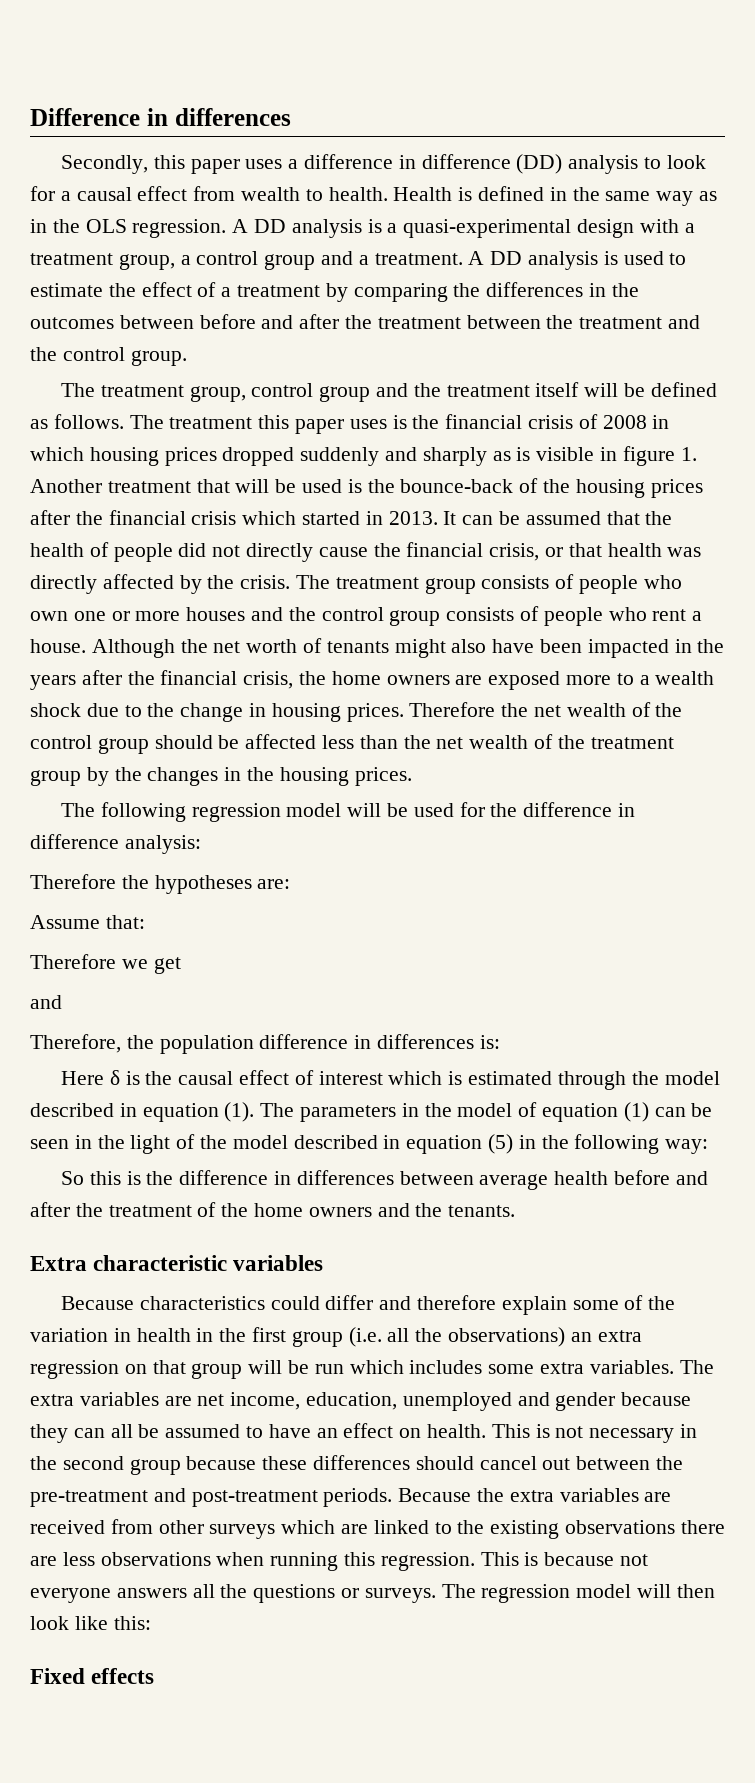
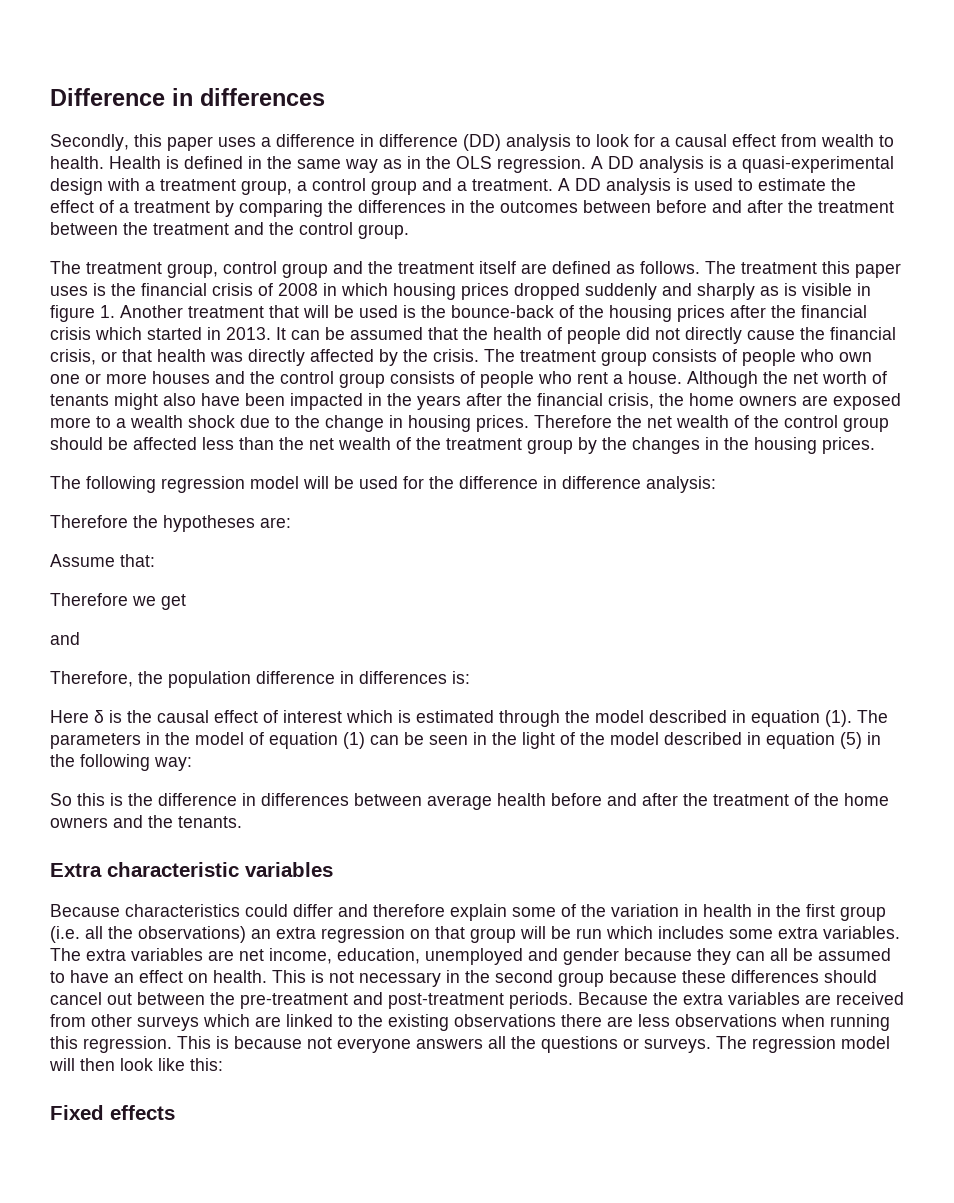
- The treatment group, control group and the treatment itself will be defined as follows.
+ The treatment group, control group and the treatment itself are defined as follows.

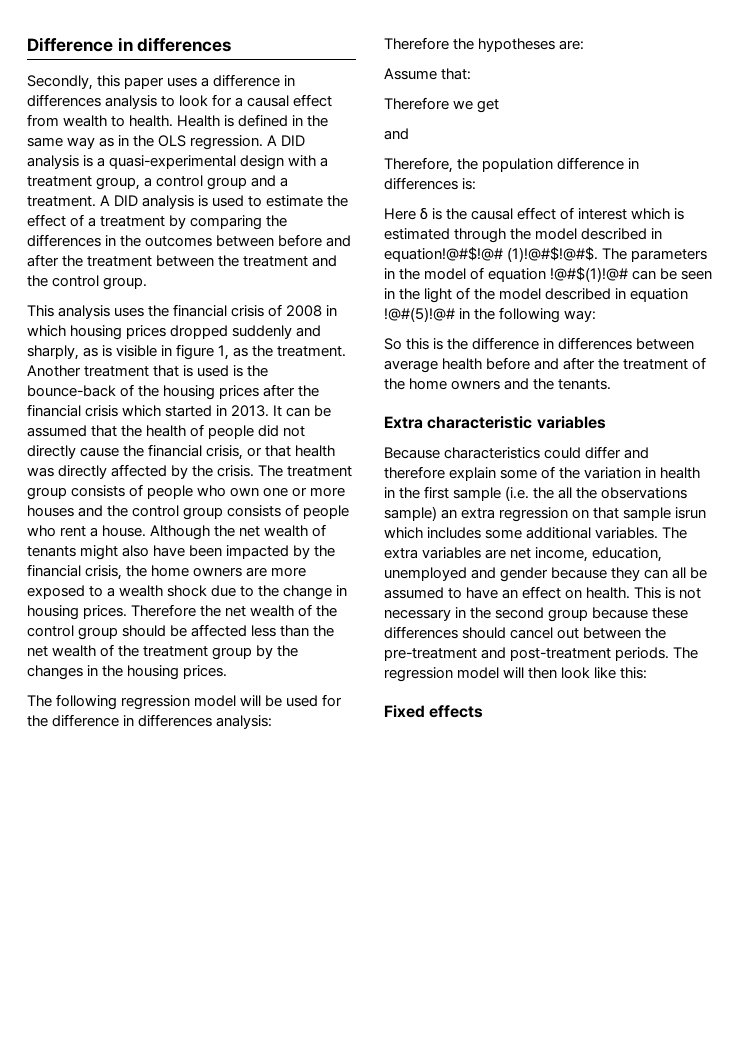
- Secondly, this paper uses a difference in difference (DD) analysis to look for a causal effect from wealth to health.
+ Secondly, this paper uses a difference in differences analysis to look for a causal effect from wealth to health.
- A DD analysis is a quasi-experimental design with a treatment group, a control group and a treatment.
+ A DID analysis is a quasi-experimental design with a treatment group, a control group and a treatment.
- A DD analysis is used to estimate the effect of a treatment by comparing the differences in the outcomes between before and after the treatment between the treatment and the control group.
+ A DID analysis is used to estimate the effect of a treatment by comparing the differences in the outcomes between before and after the treatment between the treatment and the control group.
- The treatment group, control group and the treatment itself are defined as follows. The treatment this paper uses is the financial crisis of 2008 in which housing prices dropped suddenly and sharply as is visible in figure 1. Another treatment that will be used is the bounce-back of the housing prices after the financial crisis which started in 2013.
+ This analysis uses the financial crisis of 2008 in which housing prices dropped suddenly and sharply, as is visible in figure 1, as the treatment. Another treatment that is used is the bounce-back of the housing prices after the financial crisis which started in 2013.
- Although the net worth of tenants might also have been impacted in the years after the financial crisis, the home owners are exposed more to a wealth shock due to the change in housing prices.
+ Although the net wealth of tenants might also have been impacted by the financial crisis, the home owners are more exposed to a wealth shock due to the change in housing prices.
- The following regression model will be used for the difference in difference analysis:
+ The following regression model will be used for the difference in differences analysis:
- Here δ is the causal effect of interest which is estimated through the model described in equation (1).
+ Here δ is the causal effect of interest which is estimated through the model described in equation!@#$!@# (1)!@#$!@#$.
- The parameters in the model of equation (1) can be seen in the light of the model described in equation (5) in the following way:
+ The parameters in the model of equation !@#$(1)!@# can be seen in the light of the model described in equation !@#(5)!@# in the following way:
- Because characteristics could differ and therefore explain some of the variation in health in the first group (i.e. all the observations) an extra regression on that group will be run which includes some extra variables.
+ Because characteristics could differ and therefore explain some of the variation in health in the first sample (i.e. the all the observations sample) an extra regression on that sample isrun which includes some additional variables.
- Because the extra variables are received from other surveys which are linked to the existing observations there are less observations when running this regression. This is because not everyone answers all the questions or surveys.

